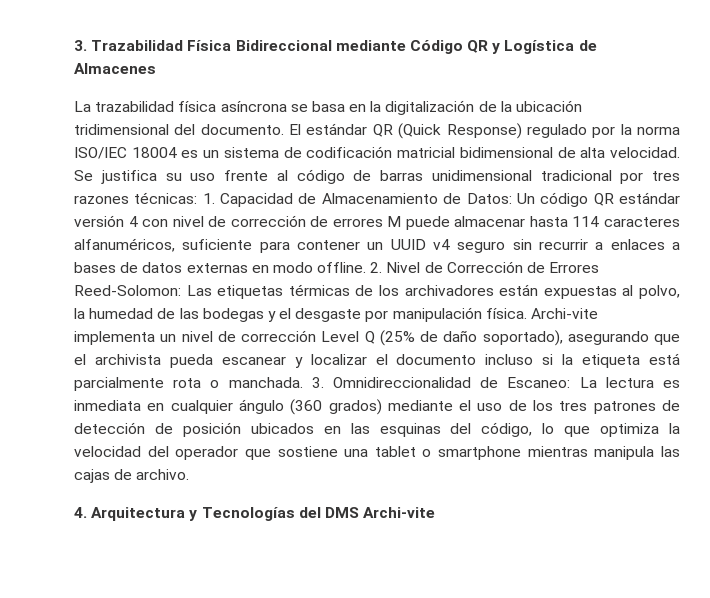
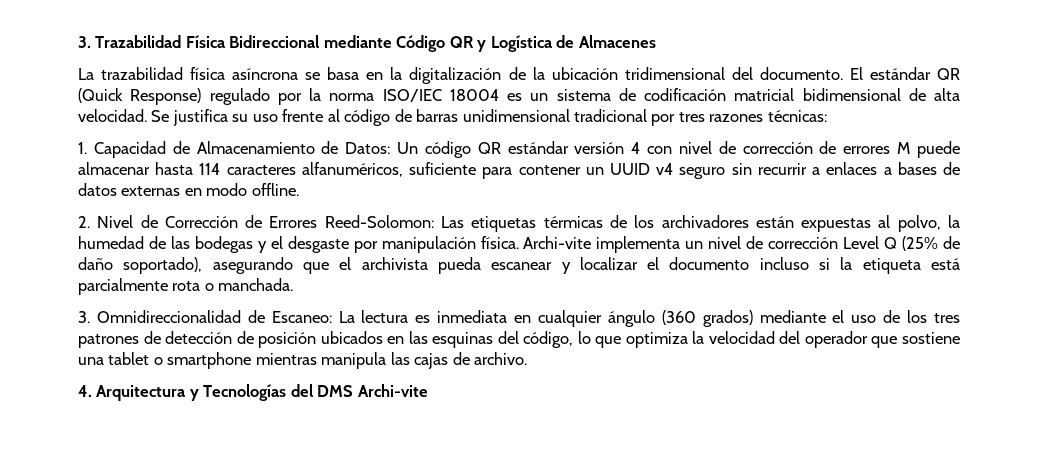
- Se justifica su uso frente al código de barras unidimensional tradicional por tres razones técnicas: 1. Capacidad de Almacenamiento de Datos:
+ Se justifica su uso frente al código de barras unidimensional tradicional por tres razones técnicas:
+ 1. Capacidad de Almacenamiento de Datos:
- Un código QR estándar versión 4 con nivel de corrección de errores M puede almacenar hasta 114 caracteres alfanuméricos, suficiente para contener un UUID v4 seguro sin recurrir a enlaces a bases de datos externas en modo offline. 2. Nivel de Corrección de Errores Reed-Solomon:
+ Un código QR estándar versión 4 con nivel de corrección de errores M puede almacenar hasta 114 caracteres alfanuméricos, suficiente para contener un UUID v4 seguro sin recurrir a enlaces a bases de datos externas en modo offline.
+ 2. Nivel de Corrección de Errores Reed-Solomon:
- Archi-vite implementa un nivel de corrección Level Q (25% de daño soportado), asegurando que el archivista pueda escanear y localizar el documento incluso si la etiqueta está parcialmente rota o manchada. 3. Omnidireccionalidad de Escaneo:
+ Archi-vite implementa un nivel de corrección Level Q (25% de daño soportado), asegurando que el archivista pueda escanear y localizar el documento incluso si la etiqueta está parcialmente rota o manchada.
+ 3. Omnidireccionalidad de Escaneo:

